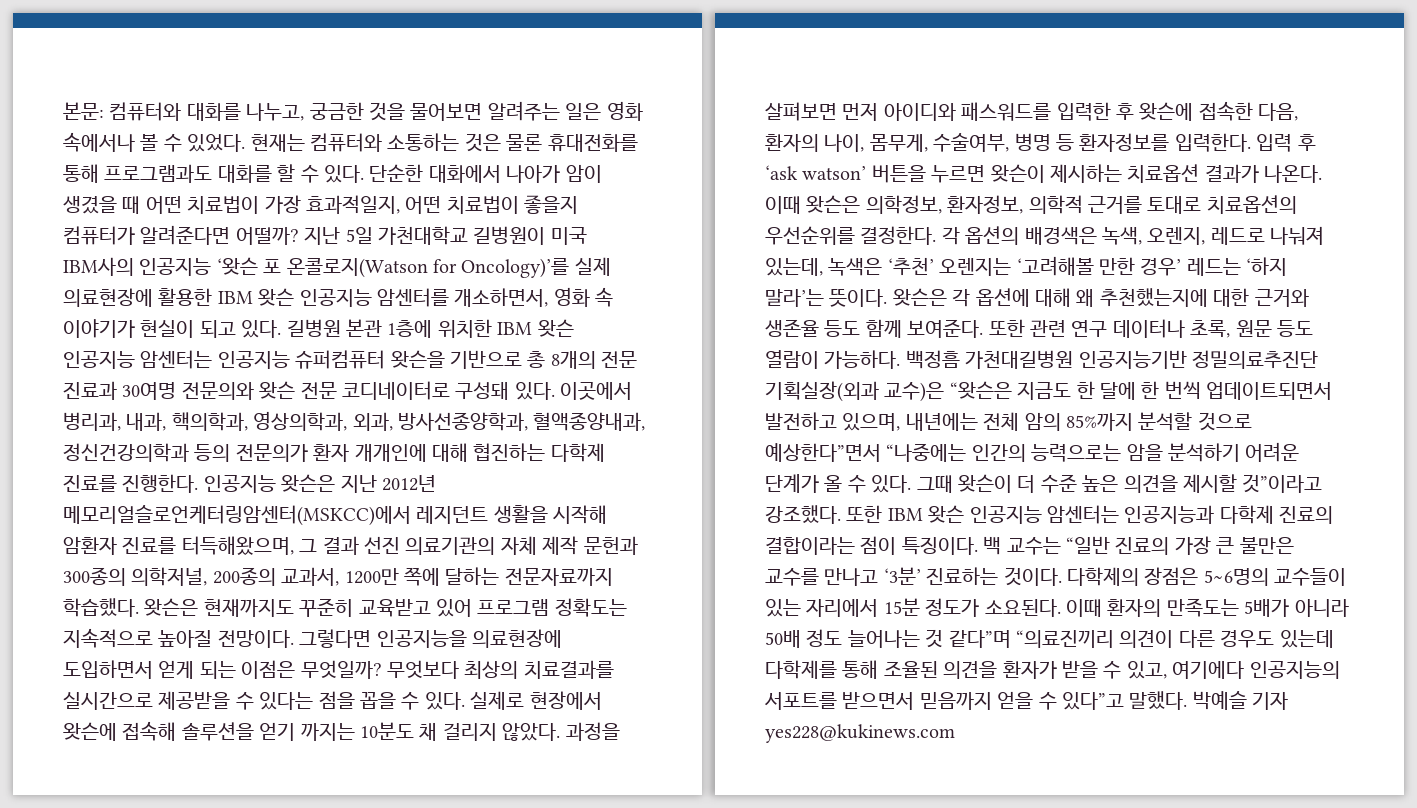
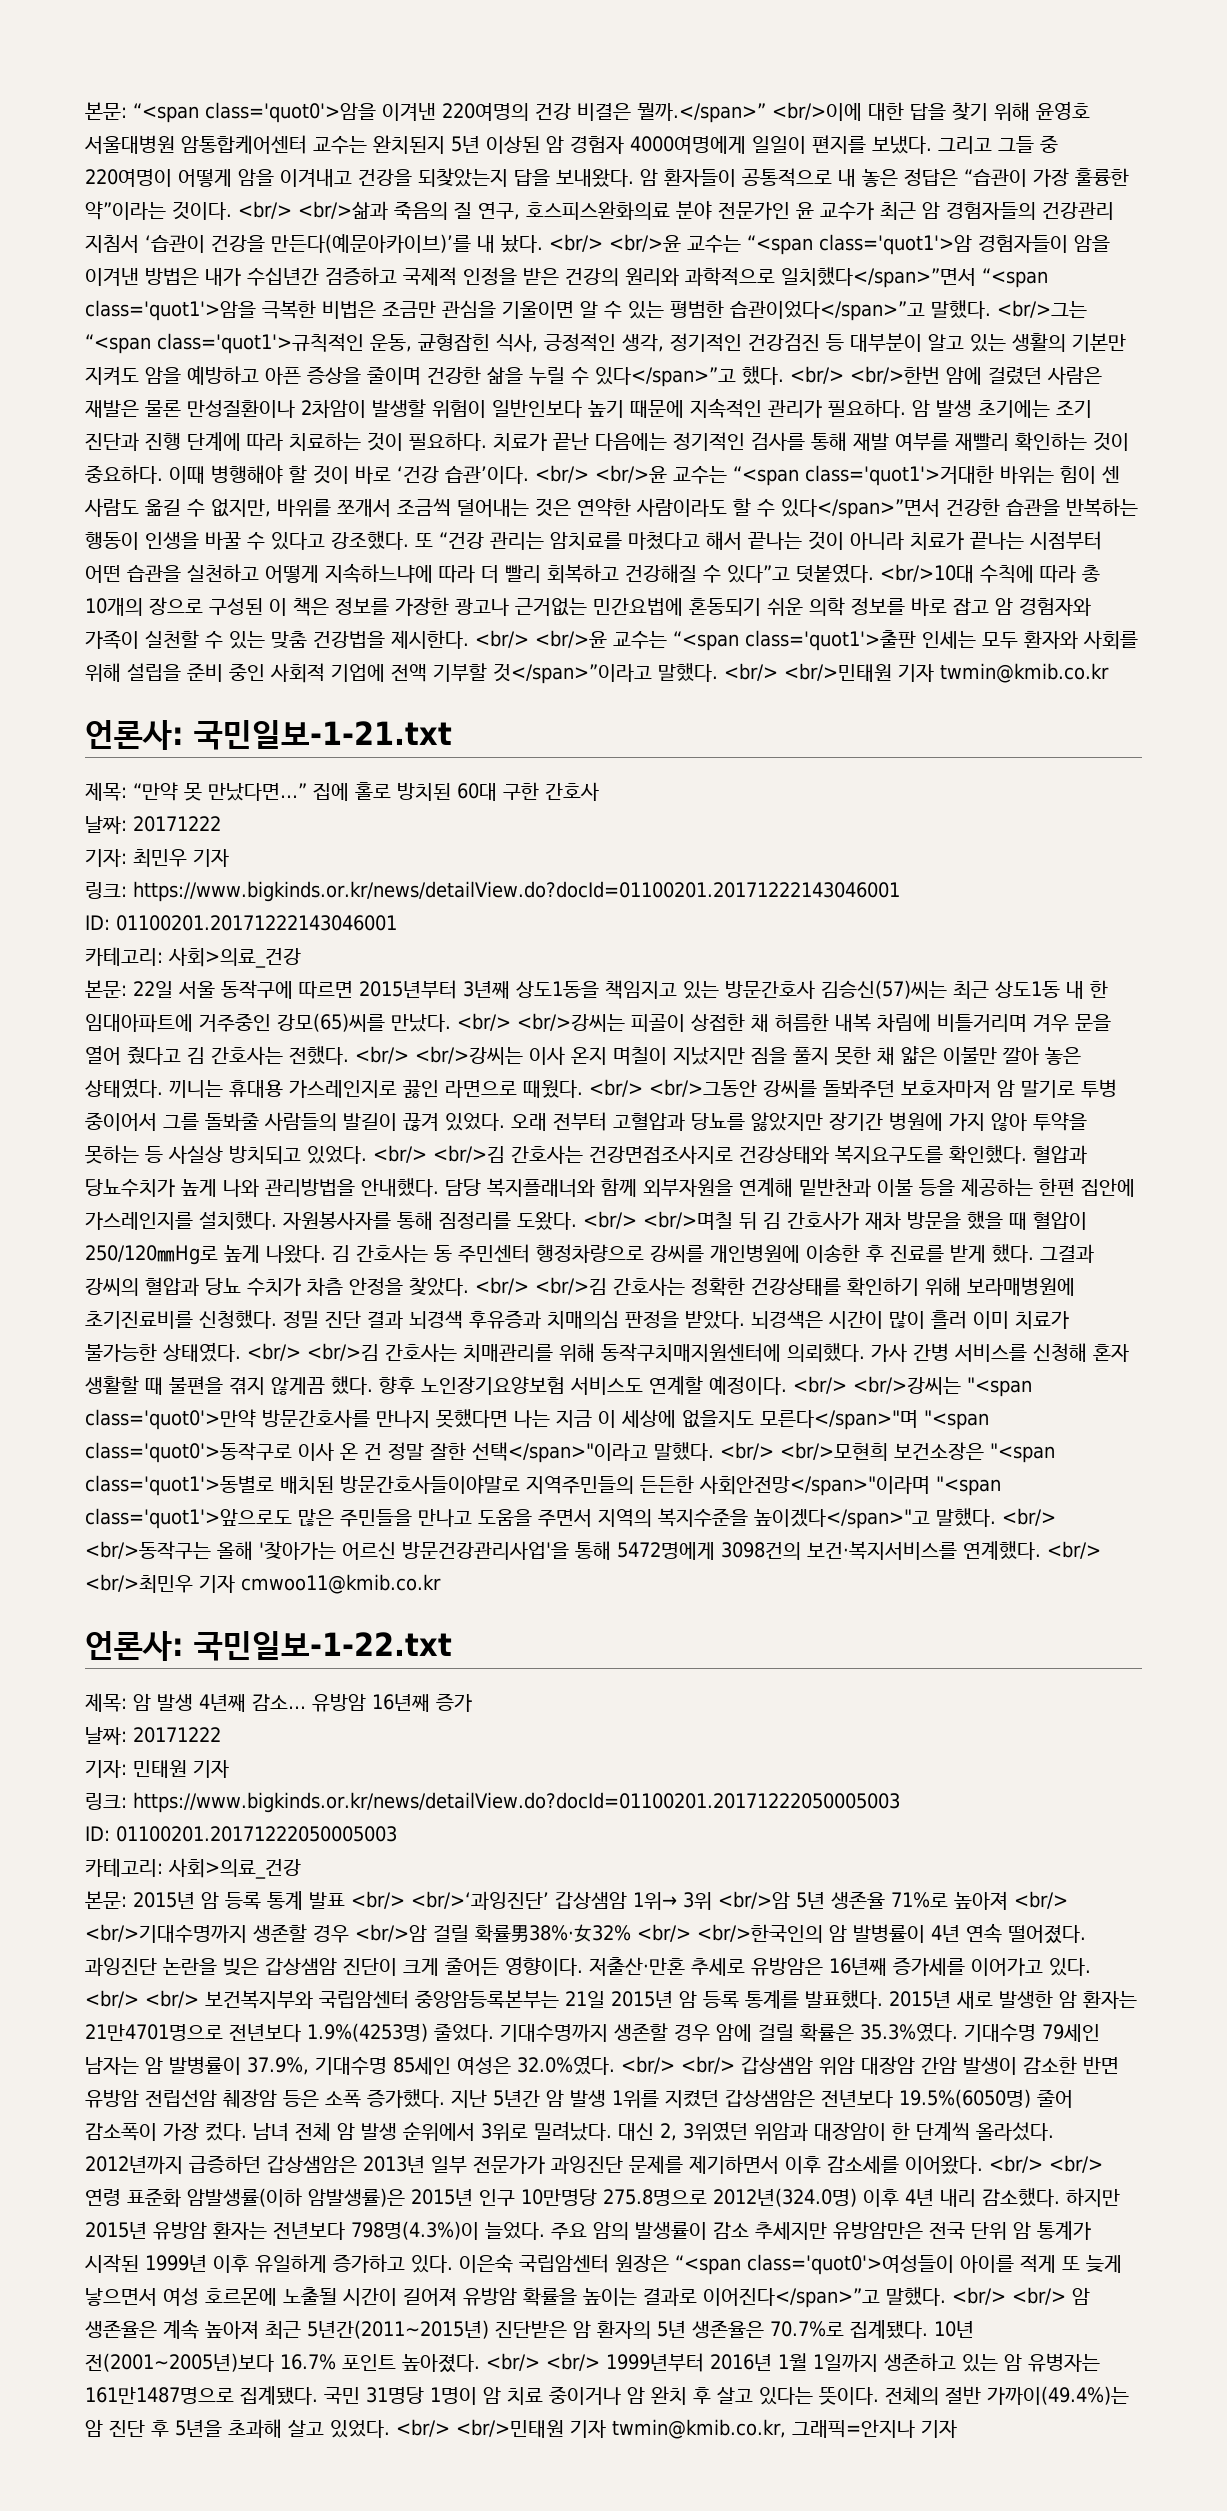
- 본문: 컴퓨터와 대화를 나누고, 궁금한 것을 물어보면 알려주는 일은 영화 속에서나 볼 수 있었다. 현재는 컴퓨터와 소통하는 것은 물론 휴대전화를 통해 프로그램과도 대화를 할 수 있다. 단순한 대화에서 나아가 암이 생겼을 때 어떤 치료법이 가장 효과적일지, 어떤 치료법이 좋을지 컴퓨터가 알려준다면 어떨까? 지난 5일 가천대학교 길병원이 미국 IBM사의 인공지능 ‘왓슨 포 온콜로지(Watson for Oncology)’를 실제 의료현장에 활용한 IBM 왓슨 인공지능 암센터를 개소하면서, 영화 속 이야기가 현실이 되고 있다. 길병원 본관 1층에 위치한 IBM 왓슨 인공지능 암센터는 인공지능 슈퍼컴퓨터 왓슨을 기반으로 총 8개의 전문 진료과 30여명 전문의와 왓슨 전문 코디네이터로 구성돼 있다. 이곳에서 병리과, 내과, 핵의학과, 영상의학과, 외과, 방사선종양학과, 혈액종양내과, 정신건강의학과 등의 전문의가 환자 개개인에 대해 협진하는 다학제 진료를 진행한다. 인공지능 왓슨은 지난 2012년 메모리얼슬로언케터링암센터(MSKCC)에서 레지던트 생활을 시작해 암환자 진료를 터득해왔으며, 그 결과 선진 의료기관의 자체 제작 문헌과 300종의 의학저널, 200종의 교과서, 1200만 쪽에 달하는 전문자료까지 학습했다. 왓슨은 현재까지도 꾸준히 교육받고 있어 프로그램 정확도는 지속적으로 높아질 전망이다. 그렇다면 인공지능을 의료현장에 도입하면서 얻게 되는 이점은 무엇일까? 무엇보다 최상의 치료결과를 실시간으로 제공받을 수 있다는 점을 꼽을 수 있다. 실제로 현장에서 왓슨에 접속해 솔루션을 얻기 까지는 10분도 채 걸리지 않았다. 과정을 살펴보면 먼저 아이디와 패스워드를 입력한 후 왓슨에 접속한 다음, 환자의 나이, 몸무게, 수술여부, 병명 등 환자정보를 입력한다. 입력 후 ‘ask watson’ 버튼을 누르면 왓슨이 제시하는 치료옵션 결과가 나온다. 이때 왓슨은 의학정보, 환자정보, 의학적 근거를 토대로 치료옵션의 우선순위를 결정한다. 각 옵션의 배경색은 녹색, 오렌지, 레드로 나눠져 있는데, 녹색은 ‘추천’ 오렌지는 ‘고려해볼 만한 경우’ 레드는 ‘하지 말라’는 뜻이다. 왓슨은 각 옵션에 대해 왜 추천했는지에 대한 근거와 생존율 등도 함께 보여준다. 또한 관련 연구 데이터나 초록, 원문 등도 열람이 가능하다. 백정흠 가천대길병원 인공지능기반 정밀의료추진단 기획실장(외과 교수)은 “왓슨은 지금도 한 달에 한 번씩 업데이트되면서 발전하고 있으며, 내년에는 전체 암의 85%까지 분석할 것으로 예상한다”면서 “나중에는 인간의 능력으로는 암을 분석하기 어려운 단계가 올 수 있다. 그때 왓슨이 더 수준 높은 의견을 제시할 것”이라고 강조했다. 또한 IBM 왓슨 인공지능 암센터는 인공지능과 다학제 진료의 결합이라는 점이 특징이다. 백 교수는 “일반 진료의 가장 큰 불만은 교수를 만나고 ‘3분’ 진료하는 것이다. 다학제의 장점은 5∼6명의 교수들이 있는 자리에서 15분 정도가 소요된다. 이때 환자의 만족도는 5배가 아니라 50배 정도 늘어나는 것 같다”며 “의료진끼리 의견이 다른 경우도 있는데 다학제를 통해 조율된 의견을 환자가 받을 수 있고, 여기에다 인공지능의 서포트를 받으면서 믿음까지 얻을 수 있다”고 말했다. 박예슬 기자 yes228@kukinews.com
+ 본문: “<span class='quot0'>암을 이겨낸 220여명의 건강 비결은 뭘까.</span>” <br/>이에 대한 답을 찾기 위해 윤영호 서울대병원 암통합케어센터 교수는 완치된지 5년 이상된 암 경험자 4000여명에게 일일이 편지를 보냈다. 그리고 그들 중 220여명이 어떻게 암을 이겨내고 건강을 되찾았는지 답을 보내왔다. 암 환자들이 공통적으로 내 놓은 정답은 “습관이 가장 훌륭한 약”이라는 것이다. <br/> <br/>삶과 죽음의 질 연구, 호스피스완화의료 분야 전문가인 윤 교수가 최근 암 경험자들의 건강관리 지침서 ‘습관이 건강을 만든다(예문아카이브)’를 내 놨다. <br/> <br/>윤 교수는 “<span class='quot1'>암 경험자들이 암을 이겨낸 방법은 내가 수십년간 검증하고 국제적 인정을 받은 건강의 원리와 과학적으로 일치했다</span>”면서 “<span class='quot1'>암을 극복한 비법은 조금만 관심을 기울이면 알 수 있는 평범한 습관이었다</span>”고 말했다. <br/>그는 “<span class='quot1'>규칙적인 운동, 균형잡힌 식사, 긍정적인 생각, 정기적인 건강검진 등 대부분이 알고 있는 생활의 기본만 지켜도 암을 예방하고 아픈 증상을 줄이며 건강한 삶을 누릴 수 있다</span>”고 했다. <br/> <br/>한번 암에 걸렸던 사람은 재발은 물론 만성질환이나 2차암이 발생할 위험이 일반인보다 높기 때문에 지속적인 관리가 필요하다. 암 발생 초기에는 조기 진단과 진행 단계에 따라 치료하는 것이 필요하다. 치료가 끝난 다음에는 정기적인 검사를 통해 재발 여부를 재빨리 확인하는 것이 중요하다. 이때 병행해야 할 것이 바로 ‘건강 습관’이다. <br/> <br/>윤 교수는 “<span class='quot1'>거대한 바위는 힘이 센 사람도 옮길 수 없지만, 바위를 쪼개서 조금씩 덜어내는 것은 연약한 사람이라도 할 수 있다</span>”면서 건강한 습관을 반복하는 행동이 인생을 바꿀 수 있다고 강조했다. 또 “건강 관리는 암치료를 마쳤다고 해서 끝나는 것이 아니라 치료가 끝나는 시점부터 어떤 습관을 실천하고 어떻게 지속하느냐에 따라 더 빨리 회복하고 건강해질 수 있다”고 덧붙였다. <br/>10대 수칙에 따라 총 10개의 장으로 구성된 이 책은 정보를 가장한 광고나 근거없는 민간요법에 혼동되기 쉬운 의학 정보를 바로 잡고 암 경험자와 가족이 실천할 수 있는 맞춤 건강법을 제시한다. <br/> <br/>윤 교수는 “<span class='quot1'>출판 인세는 모두 환자와 사회를 위해 설립을 준비 중인 사회적 기업에 전액 기부할 것</span>”이라고 말했다. <br/> <br/>민태원 기자 twmin@kmib.co.kr
+ 언론사: 국민일보-1-21.txt
+ 제목: “만약 못 만났다면…” 집에 홀로 방치된 60대 구한 간호사
+ 날짜: 20171222
+ 기자: 최민우 기자
+ 링크: https://www.bigkinds.or.kr/news/detailView.do?docId=01100201.20171222143046001
+ ID: 01100201.20171222143046001
+ 카테고리: 사회>의료_건강
+ 본문: 22일 서울 동작구에 따르면 2015년부터 3년째 상도1동을 책임지고 있는 방문간호사 김승신(57)씨는 최근 상도1동 내 한 임대아파트에 거주중인 강모(65)씨를 만났다. <br/> <br/>강씨는 피골이 상접한 채 허름한 내복 차림에 비틀거리며 겨우 문을 열어 줬다고 김 간호사는 전했다. <br/> <br/>강씨는 이사 온지 며칠이 지났지만 짐을 풀지 못한 채 얇은 이불만 깔아 놓은 상태였다. 끼니는 휴대용 가스레인지로 끓인 라면으로 때웠다. <br/> <br/>그동안 강씨를 돌봐주던 보호자마저 암 말기로 투병 중이어서 그를 돌봐줄 사람들의 발길이 끊겨 있었다. 오래 전부터 고혈압과 당뇨를 앓았지만 장기간 병원에 가지 않아 투약을 못하는 등 사실상 방치되고 있었다. <br/> <br/>김 간호사는 건강면접조사지로 건강상태와 복지요구도를 확인했다. 혈압과 당뇨수치가 높게 나와 관리방법을 안내했다. 담당 복지플래너와 함께 외부자원을 연계해 밑반찬과 이불 등을 제공하는 한편 집안에 가스레인지를 설치했다. 자원봉사자를 통해 짐정리를 도왔다. <br/> <br/>며칠 뒤 김 간호사가 재차 방문을 했을 때 혈압이 250/120㎜Hg로 높게 나왔다. 김 간호사는 동 주민센터 행정차량으로 강씨를 개인병원에 이송한 후 진료를 받게 했다. 그결과 강씨의 혈압과 당뇨 수치가 차츰 안정을 찾았다. <br/> <br/>김 간호사는 정확한 건강상태를 확인하기 위해 보라매병원에 초기진료비를 신청했다. 정밀 진단 결과 뇌경색 후유증과 치매의심 판정을 받았다. 뇌경색은 시간이 많이 흘러 이미 치료가 불가능한 상태였다. <br/> <br/>김 간호사는 치매관리를 위해 동작구치매지원센터에 의뢰했다. 가사 간병 서비스를 신청해 혼자 생활할 때 불편을 겪지 않게끔 했다. 향후 노인장기요양보험 서비스도 연계할 예정이다. <br/> <br/>강씨는 "<span class='quot0'>만약 방문간호사를 만나지 못했다면 나는 지금 이 세상에 없을지도 모른다</span>"며 "<span class='quot0'>동작구로 이사 온 건 정말 잘한 선택</span>"이라고 말했다. <br/> <br/>모현희 보건소장은 "<span class='quot1'>동별로 배치된 방문간호사들이야말로 지역주민들의 든든한 사회안전망</span>"이라며 "<span class='quot1'>앞으로도 많은 주민들을 만나고 도움을 주면서 지역의 복지수준을 높이겠다</span>"고 말했다. <br/> <br/>동작구는 올해 '찾아가는 어르신 방문건강관리사업'을 통해 5472명에게 3098건의 보건·복지서비스를 연계했다. <br/> <br/>최민우 기자 cmwoo11@kmib.co.kr
+ 언론사: 국민일보-1-22.txt
+ 제목: 암 발생 4년째 감소… 유방암 16년째 증가
+ 날짜: 20171222
+ 기자: 민태원 기자
+ 링크: https://www.bigkinds.or.kr/news/detailView.do?docId=01100201.20171222050005003
+ ID: 01100201.20171222050005003
+ 카테고리: 사회>의료_건강
+ 본문: 2015년 암 등록 통계 발표 <br/> <br/>‘과잉진단’ 갑상샘암 1위→ 3위 <br/>암 5년 생존율 71%로 높아져 <br/> <br/>기대수명까지 생존할 경우 <br/>암 걸릴 확률男38%·女32% <br/> <br/>한국인의 암 발병률이 4년 연속 떨어졌다. 과잉진단 논란을 빚은 갑상샘암 진단이 크게 줄어든 영향이다. 저출산·만혼 추세로 유방암은 16년째 증가세를 이어가고 있다. <br/> <br/> 보건복지부와 국립암센터 중앙암등록본부는 21일 2015년 암 등록 통계를 발표했다. 2015년 새로 발생한 암 환자는 21만4701명으로 전년보다 1.9%(4253명) 줄었다. 기대수명까지 생존할 경우 암에 걸릴 확률은 35.3%였다. 기대수명 79세인 남자는 암 발병률이 37.9%, 기대수명 85세인 여성은 32.0%였다. <br/> <br/> 갑상샘암 위암 대장암 간암 발생이 감소한 반면 유방암 전립선암 췌장암 등은 소폭 증가했다. 지난 5년간 암 발생 1위를 지켰던 갑상샘암은 전년보다 19.5%(6050명) 줄어 감소폭이 가장 컸다. 남녀 전체 암 발생 순위에서 3위로 밀려났다. 대신 2, 3위였던 위암과 대장암이 한 단계씩 올라섰다. 2012년까지 급증하던 갑상샘암은 2013년 일부 전문가가 과잉진단 문제를 제기하면서 이후 감소세를 이어왔다. <br/> <br/> 연령 표준화 암발생률(이하 암발생률)은 2015년 인구 10만명당 275.8명으로 2012년(324.0명) 이후 4년 내리 감소했다. 하지만 2015년 유방암 환자는 전년보다 798명(4.3%)이 늘었다. 주요 암의 발생률이 감소 추세지만 유방암만은 전국 단위 암 통계가 시작된 1999년 이후 유일하게 증가하고 있다. 이은숙 국립암센터 원장은 “<span class='quot0'>여성들이 아이를 적게 또 늦게 낳으면서 여성 호르몬에 노출될 시간이 길어져 유방암 확률을 높이는 결과로 이어진다</span>”고 말했다. <br/> <br/> 암 생존율은 계속 높아져 최근 5년간(2011∼2015년) 진단받은 암 환자의 5년 생존율은 70.7%로 집계됐다. 10년 전(2001∼2005년)보다 16.7% 포인트 높아졌다. <br/> <br/> 1999년부터 2016년 1월 1일까지 생존하고 있는 암 유병자는 161만1487명으로 집계됐다. 국민 31명당 1명이 암 치료 중이거나 암 완치 후 살고 있다는 뜻이다. 전체의 절반 가까이(49.4%)는 암 진단 후 5년을 초과해 살고 있었다. <br/> <br/>민태원 기자 twmin@kmib.co.kr, 그래픽=안지나 기자

